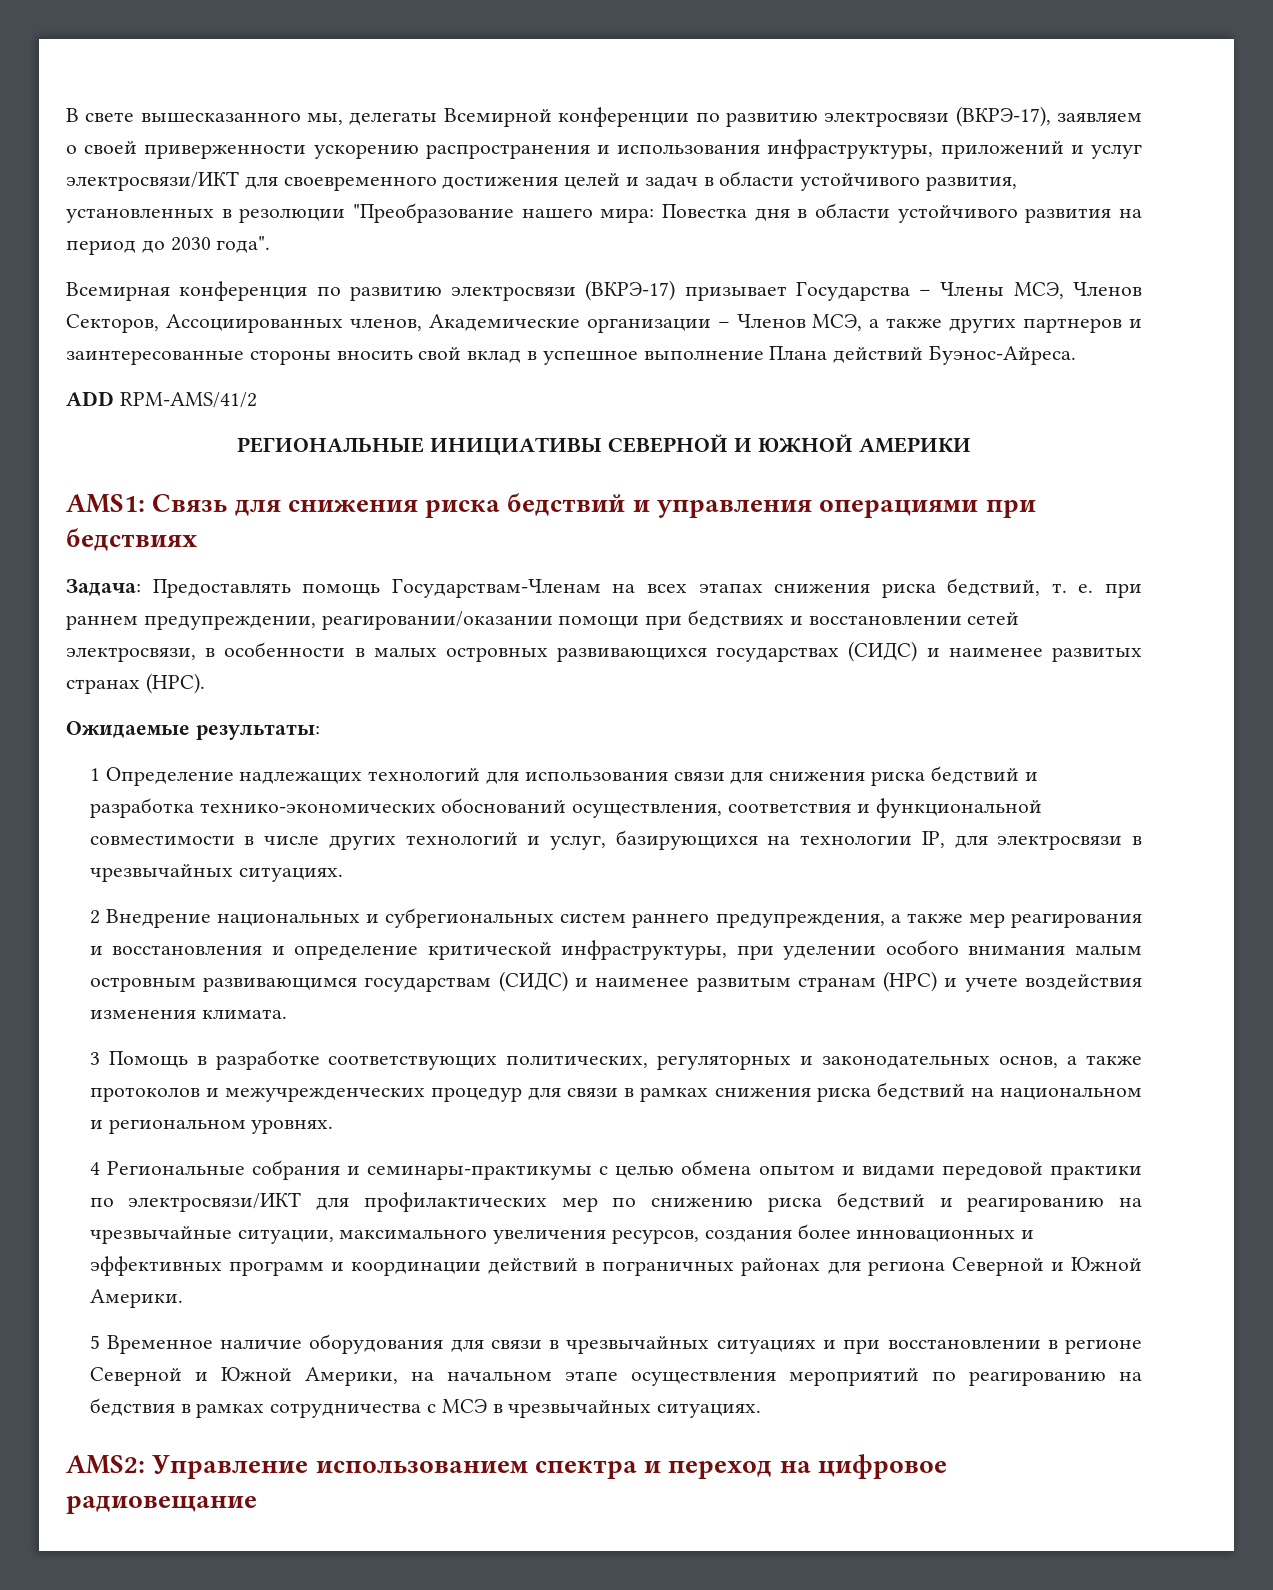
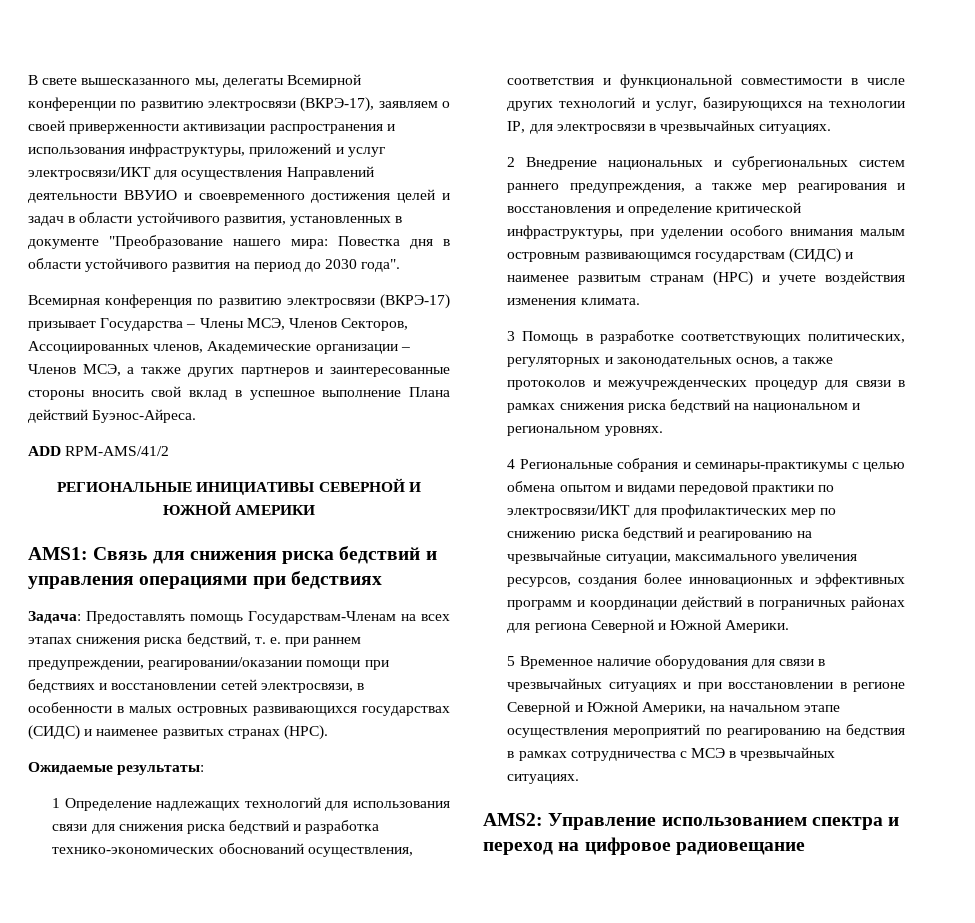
- В свете вышесказанного мы, делегаты Всемирной конференции по развитию электросвязи (ВКРЭ-17), заявляем о своей приверженности ускорению распространения и использования инфраструктуры, приложений и услуг электросвязи/ИКТ для своевременного достижения целей и задач в области устойчивого развития, установленных в резолюции "Преобразование нашего мира: Повестка дня в области устойчивого развития на период до 2030 года".
+ В свете вышесказанного мы, делегаты Всемирной конференции по развитию электросвязи (ВКРЭ-17), заявляем о своей приверженности активизации распространения и использования инфраструктуры, приложений и услуг электросвязи/ИКТ для осуществления Направлений деятельности ВВУИО и своевременного достижения целей и задач в области устойчивого развития, установленных в документе "Преобразование нашего мира: Повестка дня в области устойчивого развития на период до 2030 года".

